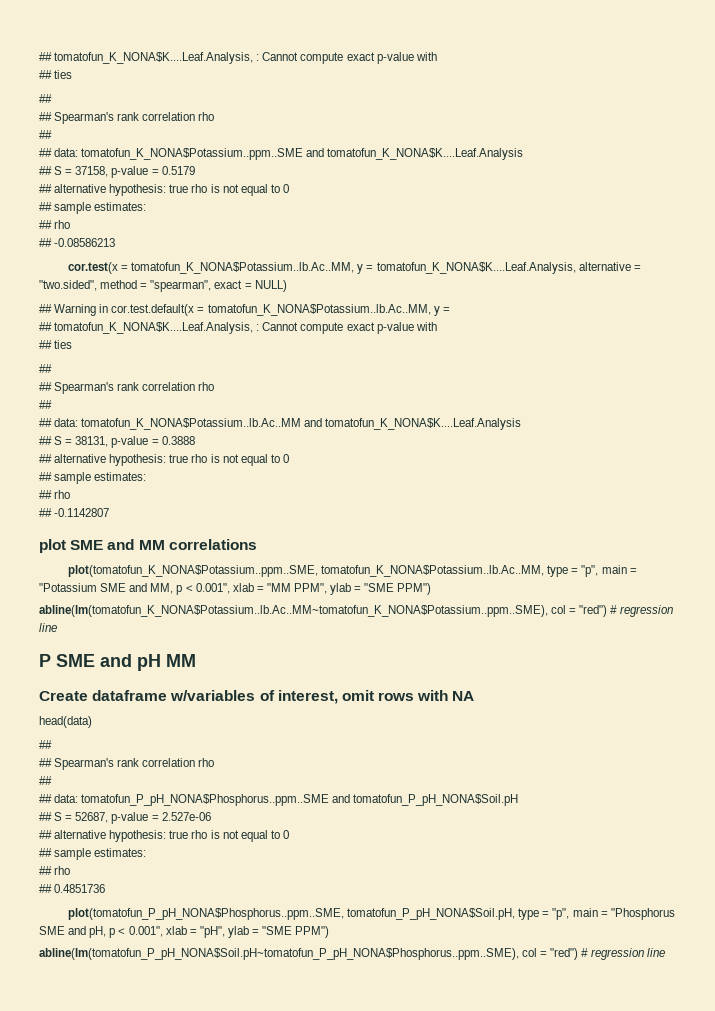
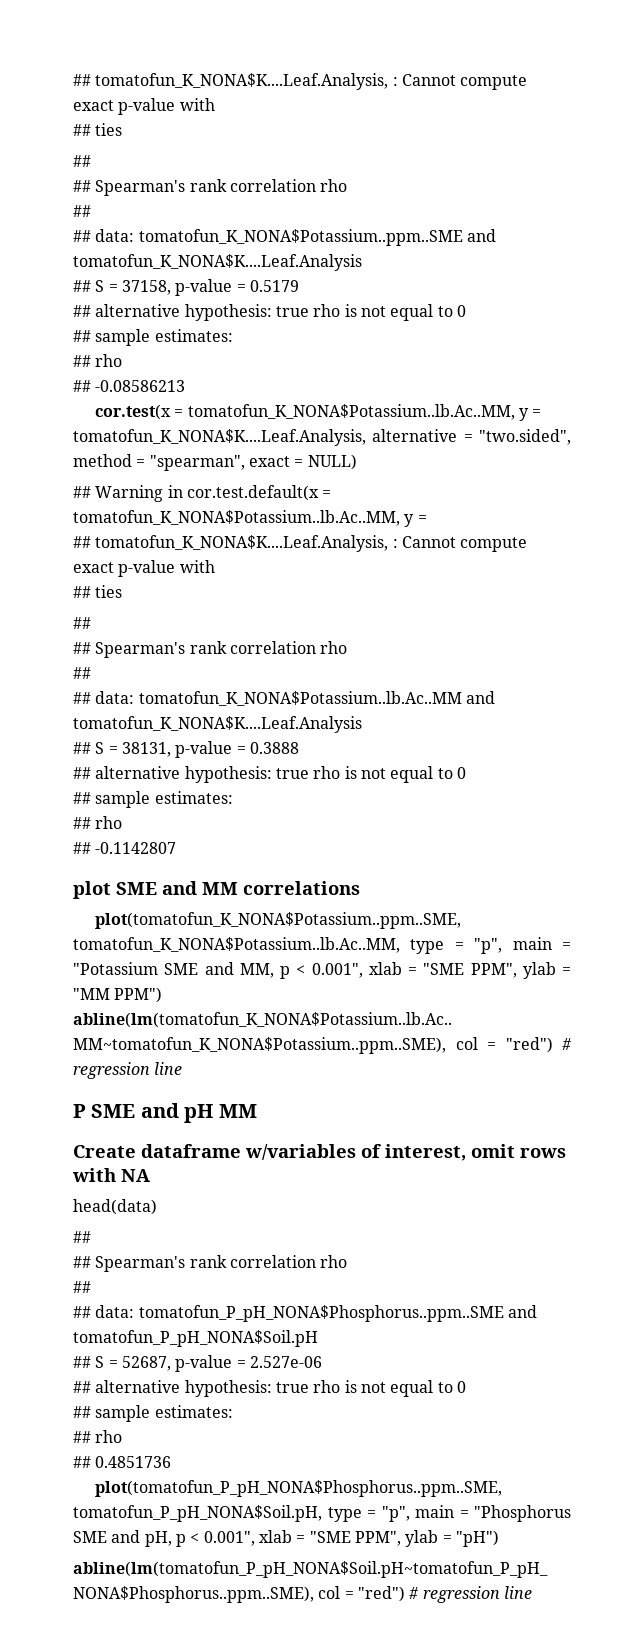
- plot(tomatofun_K_NONA$Potassium..ppm..SME, tomatofun_K_NONA$Potassium..lb.Ac..MM, type = "p", main = "Potassium SME and MM, p < 0.001", xlab = "MM PPM", ylab = "SME PPM")
+ plot(tomatofun_K_NONA$Potassium..ppm..SME, tomatofun_K_NONA$Potassium..lb.Ac..MM, type = "p", main = "Potassium SME and MM, p < 0.001", xlab = "SME PPM", ylab = "MM PPM")
- plot(tomatofun_P_pH_NONA$Phosphorus..ppm..SME, tomatofun_P_pH_NONA$Soil.pH, type = "p", main = "Phosphorus SME and pH, p < 0.001", xlab = "pH", ylab = "SME PPM")
+ plot(tomatofun_P_pH_NONA$Phosphorus..ppm..SME, tomatofun_P_pH_NONA$Soil.pH, type = "p", main = "Phosphorus SME and pH, p < 0.001", xlab = "SME PPM", ylab = "pH")

